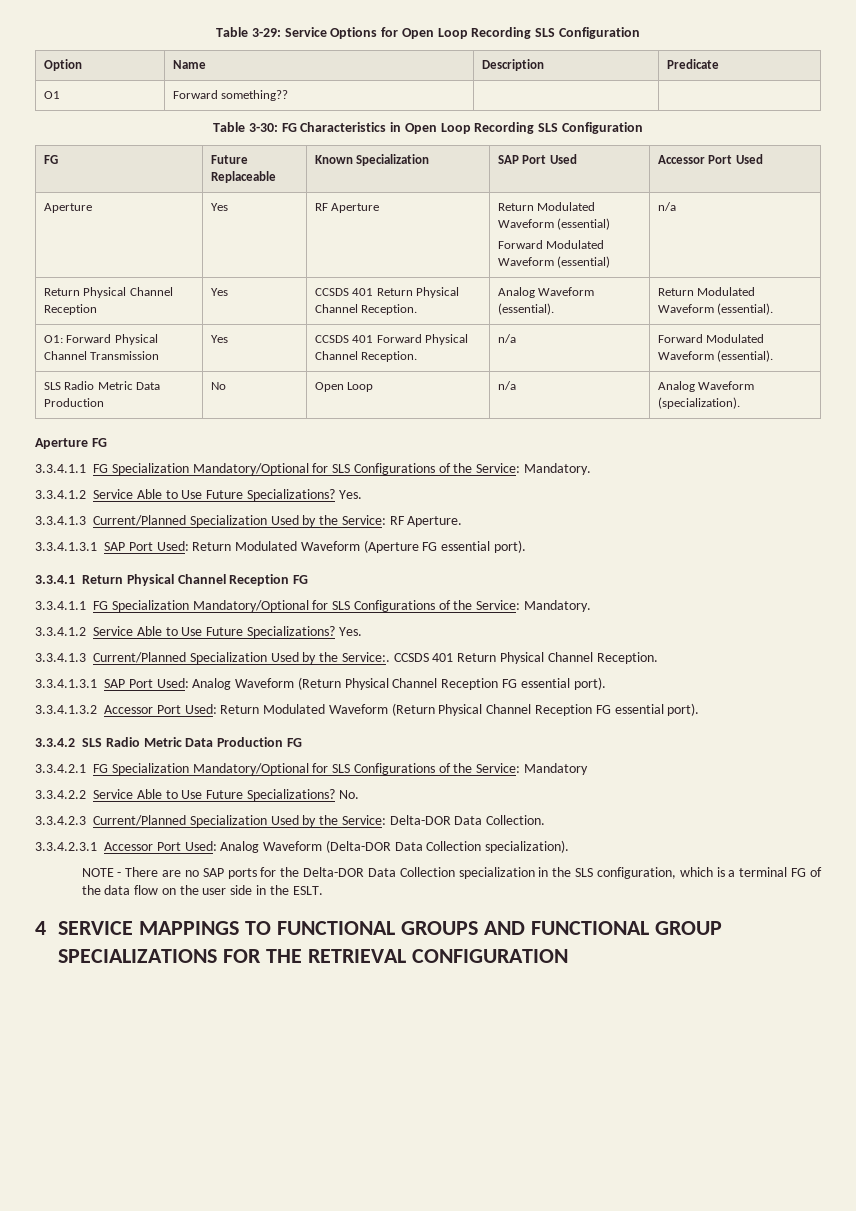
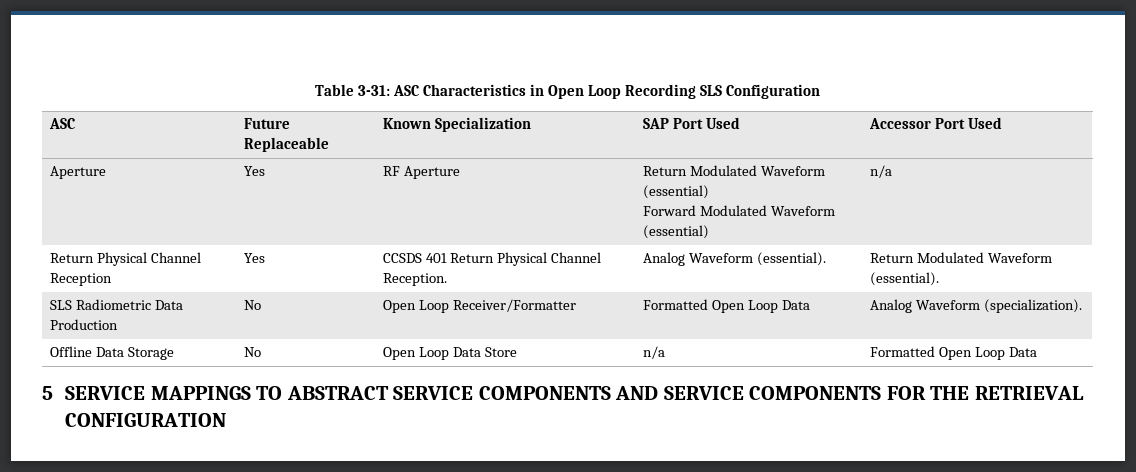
- Table 3-29: Service Options for Open Loop Recording SLS Configuration
- Option | Name | Description | Predicate
- O1 | Forward something?? | |
- Table 3-30: FG Characteristics in Open Loop Recording SLS Configuration
+ Table 3-31: ASC Characteristics in Open Loop Recording SLS Configuration
- FG | Future Replaceable | Known Specialization | SAP Port Used | Accessor Port Used
+ ASC | Future Replaceable | Known Specialization | SAP Port Used | Accessor Port Used
- O1: Forward Physical Channel Transmission | Yes | CCSDS 401 Forward Physical Channel Reception. | n/a | Forward Modulated Waveform (essential).
- SLS Radio Metric Data Production | No | Open Loop | n/a | Analog Waveform (specialization).
- Aperture FG
- 3.3.4.1.1 FG Specialization Mandatory/Optional for SLS Configurations of the Service: Mandatory.
- 3.3.4.1.2 Service Able to Use Future Specializations? Yes.
- 3.3.4.1.3 Current/Planned Specialization Used by the Service: RF Aperture.
- 3.3.4.1.3.1 SAP Port Used: Return Modulated Waveform (Aperture FG essential port).
- 3.3.4.1 Return Physical Channel Reception FG
- 3.3.4.1.1 FG Specialization Mandatory/Optional for SLS Configurations of the Service: Mandatory.
- 3.3.4.1.2 Service Able to Use Future Specializations? Yes.
- 3.3.4.1.3 Current/Planned Specialization Used by the Service:. CCSDS 401 Return Physical Channel Reception.
- 3.3.4.1.3.1 SAP Port Used: Analog Waveform (Return Physical Channel Reception FG essential port).
- 3.3.4.1.3.2 Accessor Port Used: Return Modulated Waveform (Return Physical Channel Reception FG essential port).
- 3.3.4.2 SLS Radio Metric Data Production FG
- 3.3.4.2.1 FG Specialization Mandatory/Optional for SLS Configurations of the Service: Mandatory
- 3.3.4.2.2 Service Able to Use Future Specializations? No.
- 3.3.4.2.3 Current/Planned Specialization Used by the Service: Delta-DOR Data Collection.
- 3.3.4.2.3.1 Accessor Port Used: Analog Waveform (Delta-DOR Data Collection specialization).
- NOTE - There are no SAP ports for the Delta-DOR Data Collection specialization in the SLS configuration, which is a terminal FG of the data flow on the user side in the ESLT.
- 4 SERVICE MAPPINGS TO FUNCTIONAL GROUPS AND FUNCTIONAL GROUP SPECIALIZATIONS FOR THE RETRIEVAL CONFIGURATION
+ SLS Radiometric Data Production | No | Open Loop Receiver/Formatter | Formatted Open Loop Data | Analog Waveform (specialization).
+ Offline Data Storage | No | Open Loop Data Store | n/a | Formatted Open Loop Data
+ 5 SERVICE MAPPINGS TO ABSTRACT SERVICE COMPONENTS AND SERVICE COMPONENTS FOR THE RETRIEVAL CONFIGURATION

